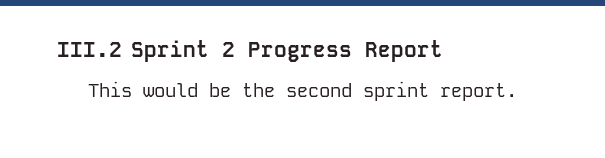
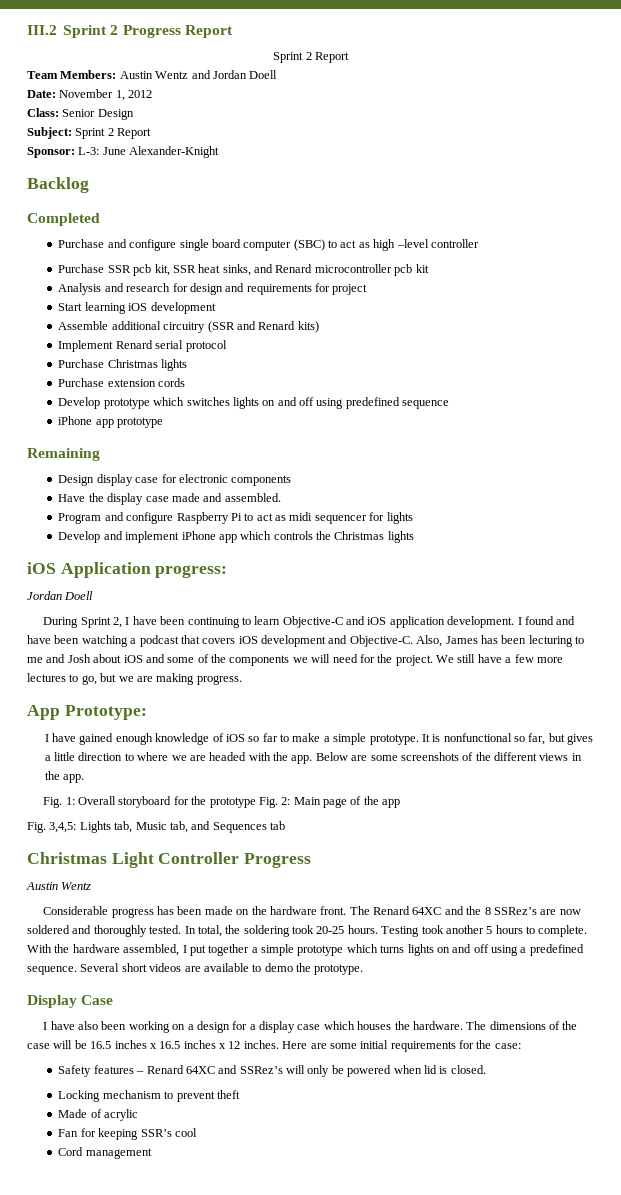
  III.2 Sprint 2 Progress Report
- This would be the second sprint report.
+ Sprint 2 Report
+ Team Members: Austin Wentz and Jordan Doell
+ Date: November 1, 2012
+ Class: Senior Design
+ Subject: Sprint 2 Report
+ Sponsor: L-3: June Alexander-Knight
+ Backlog
+ Completed
+ Purchase and configure single board computer (SBC) to act as high –level controller
+ Purchase SSR pcb kit, SSR heat sinks, and Renard microcontroller pcb kit
+ Analysis and research for design and requirements for project
+ Start learning iOS development
+ Assemble additional circuitry (SSR and Renard kits)
+ Implement Renard serial protocol
+ Purchase Christmas lights
+ Purchase extension cords
+ Develop prototype which switches lights on and off using predefined sequence
+ iPhone app prototype
+ Remaining
+ Design display case for electronic components
+ Have the display case made and assembled.
+ Program and configure Raspberry Pi to act as midi sequencer for lights
+ Develop and implement iPhone app which controls the Christmas lights
+ iOS Application progress:
+ Jordan Doell
+ During Sprint 2, I have been continuing to learn Objective-C and iOS application development. I found and have been watching a podcast that covers iOS development and Objective-C. Also, James has been lecturing to me and Josh about iOS and some of the components we will need for the project. We still have a few more lectures to go, but we are making progress.
+ App Prototype:
+ I have gained enough knowledge of iOS so far to make a simple prototype. It is nonfunctional so far, but gives a little direction to where we are headed with the app. Below are some screenshots of the different views in the app.
+ Fig. 1: Overall storyboard for the prototype Fig. 2: Main page of the app
+ Fig. 3,4,5: Lights tab, Music tab, and Sequences tab
+ Christmas Light Controller Progress
+ Austin Wentz
+ Considerable progress has been made on the hardware front. The Renard 64XC and the 8 SSRez’s are now soldered and thoroughly tested. In total, the soldering took 20-25 hours. Testing took another 5 hours to complete. With the hardware assembled, I put together a simple prototype which turns lights on and off using a predefined sequence. Several short videos are available to demo the prototype.
+ Display Case
+ I have also been working on a design for a display case which houses the hardware. The dimensions of the case will be 16.5 inches x 16.5 inches x 12 inches. Here are some initial requirements for the case:
+ Safety features – Renard 64XC and SSRez’s will only be powered when lid is closed.
+ Locking mechanism to prevent theft
+ Made of acrylic
+ Fan for keeping SSR’s cool
+ Cord management

